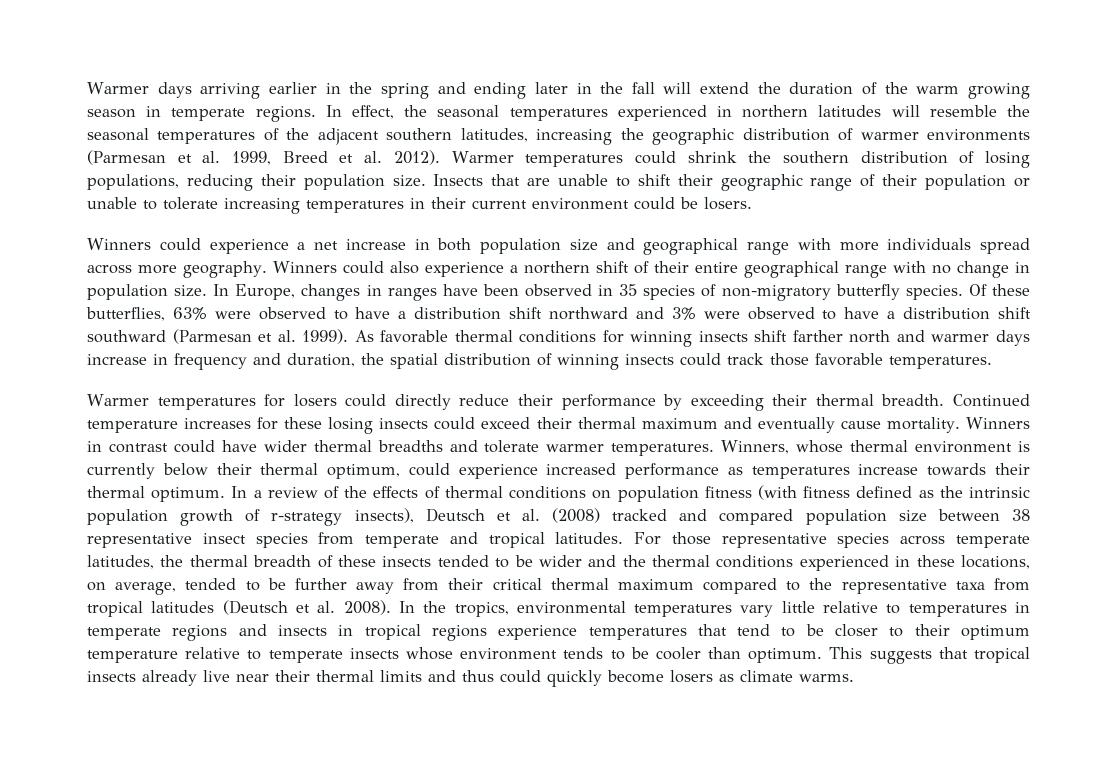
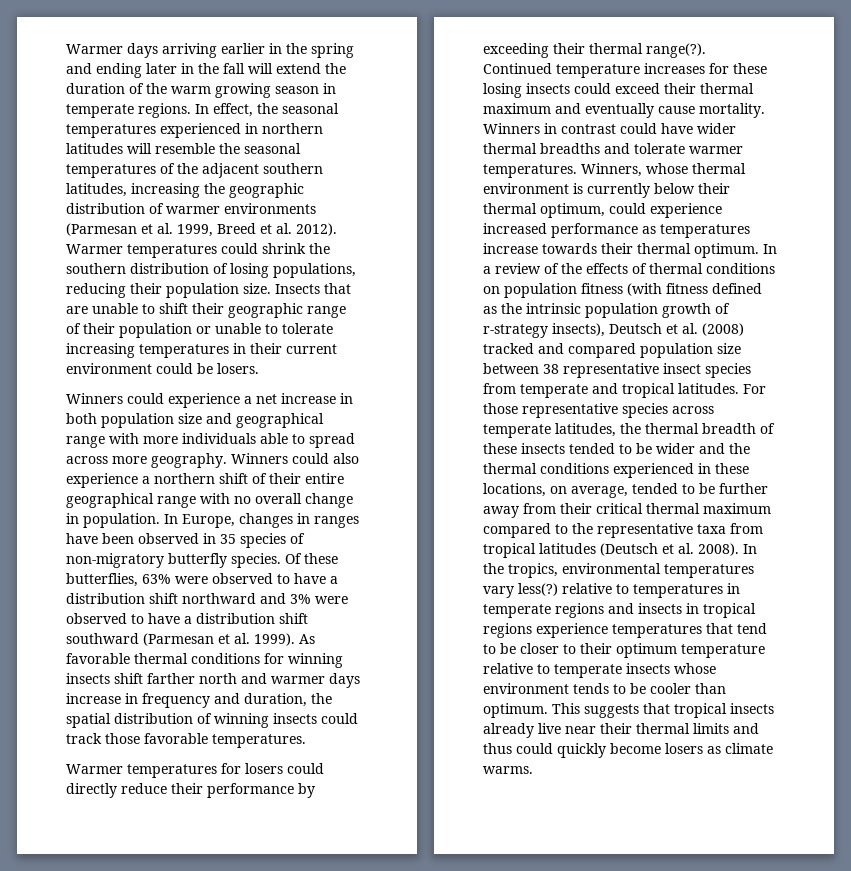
- Winners could experience a net increase in both population size and geographical range with more individuals spread across more geography.
+ Winners could experience a net increase in both population size and geographical range with more individuals able to spread across more geography.
- Winners could also experience a northern shift of their entire geographical range with no change in population size.
+ Winners could also experience a northern shift of their entire geographical range with no overall change in population.
- Warmer temperatures for losers could directly reduce their performance by exceeding their thermal breadth.
+ Warmer temperatures for losers could directly reduce their performance by exceeding their thermal range(?).
- In the tropics, environmental temperatures vary little relative to temperatures in temperate regions and insects in tropical regions experience temperatures that tend to be closer to their optimum temperature relative to temperate insects whose environment tends to be cooler than optimum.
+ In the tropics, environmental temperatures vary less(?) relative to temperatures in temperate regions and insects in tropical regions experience temperatures that tend to be closer to their optimum temperature relative to temperate insects whose environment tends to be cooler than optimum.

